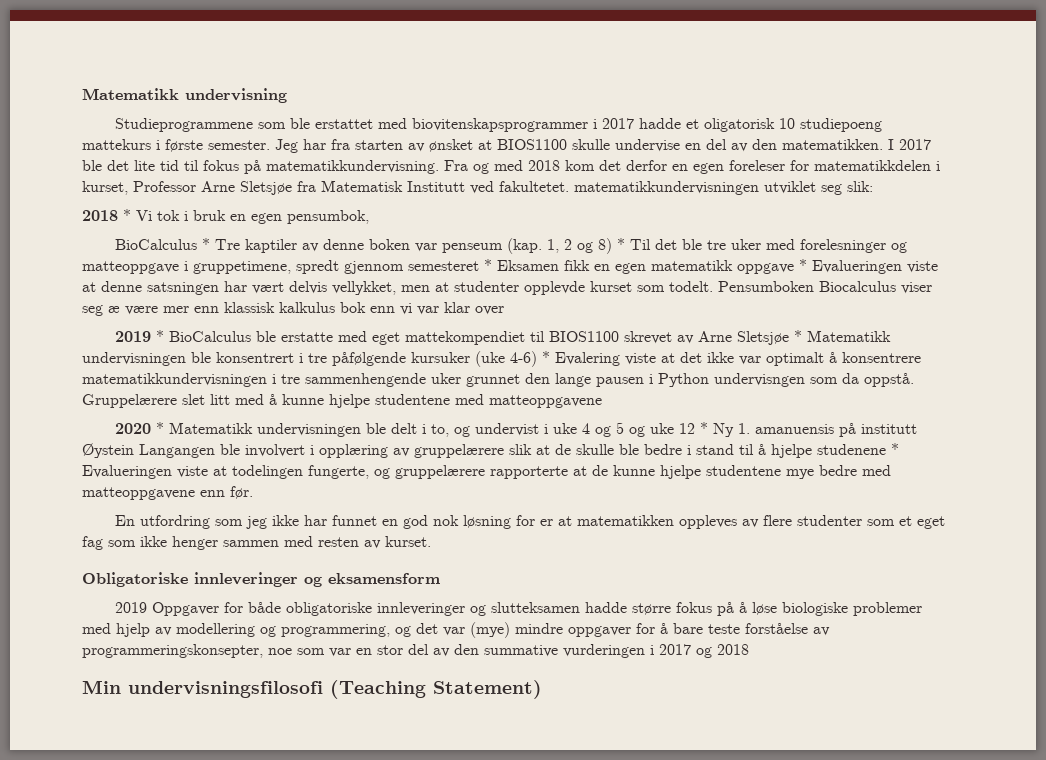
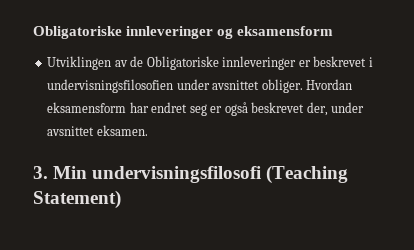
- Matematikk undervisning
- Studieprogrammene som ble erstattet med biovitenskapsprogrammer i 2017 hadde et oligatorisk 10 studiepoeng mattekurs i første semester. Jeg har fra starten av ønsket at BIOS1100 skulle undervise en del av den matematikken. I 2017 ble det lite tid til fokus på matematikkundervisning. Fra og med 2018 kom det derfor en egen foreleser for matematikkdelen i kurset, Professor Arne Sletsjøe fra Matematisk Institutt ved fakultetet. matematikkundervisningen utviklet seg slik:
- 2018 * Vi tok i bruk en egen pensumbok,
- BioCalculus * Tre kaptiler av denne boken var penseum (kap. 1, 2 og 8) * Til det ble tre uker med forelesninger og matteoppgave i gruppetimene, spredt gjennom semesteret * Eksamen fikk en egen matematikk oppgave * Evalueringen viste at denne satsningen har vært delvis vellykket, men at studenter opplevde kurset som todelt. Pensumboken Biocalculus viser seg æ være mer enn klassisk kalkulus bok enn vi var klar over
- 2019 * BioCalculus ble erstatte med eget mattekompendiet til BIOS1100 skrevet av Arne Sletsjøe * Matematikk undervisningen ble konsentrert i tre påfølgende kursuker (uke 4-6) * Evalering viste at det ikke var optimalt å konsentrere matematikkundervisningen i tre sammenhengende uker grunnet den lange pausen i Python undervisngen som da oppstå. Gruppelærere slet litt med å kunne hjelpe studentene med matteoppgavene
- 2020 * Matematikk undervisningen ble delt i to, og undervist i uke 4 og 5 og uke 12 * Ny 1. amanuensis på institutt Øystein Langangen ble involvert i opplæring av gruppelærere slik at de skulle ble bedre i stand til å hjelpe studenene * Evalueringen viste at todelingen fungerte, og gruppelærere rapporterte at de kunne hjelpe studentene mye bedre med matteoppgavene enn før.
- En utfordring som jeg ikke har funnet en god nok løsning for er at matematikken oppleves av flere studenter som et eget fag som ikke henger sammen med resten av kurset.
  Obligatoriske innleveringer og eksamensform
- 2019 Oppgaver for både obligatoriske innleveringer og slutteksamen hadde større fokus på å løse biologiske problemer med hjelp av modellering og programmering, og det var (mye) mindre oppgaver for å bare teste forståelse av programmeringskonsepter, noe som var en stor del av den summative vurderingen i 2017 og 2018
- Min undervisningsfilosofi (Teaching Statement)
+ Utviklingen av de Obligatoriske innleveringer er beskrevet i undervisningsfilosofien under avsnittet obliger. Hvordan eksamensform har endret seg er også beskrevet der, under avsnittet eksamen.
+ 3. Min undervisningsfilosofi (Teaching Statement)

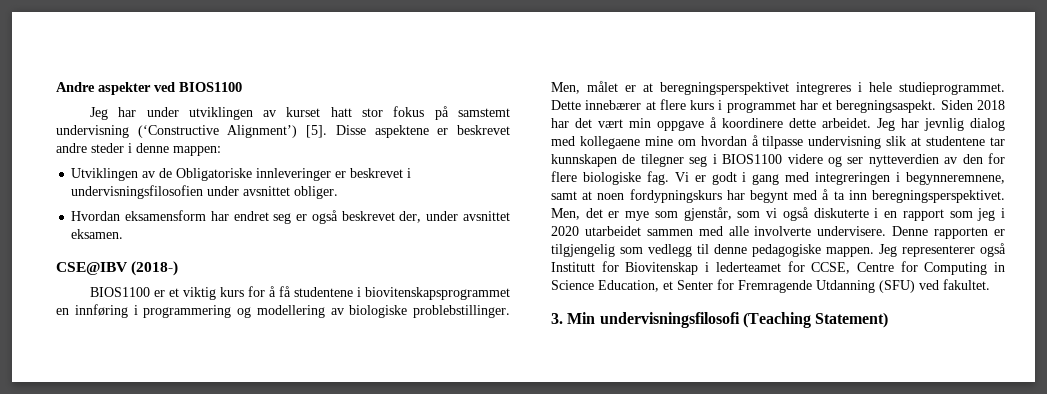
- Obligatoriske innleveringer og eksamensform
+ Andre aspekter ved BIOS1100
+ Jeg har under utviklingen av kurset hatt stor fokus på samstemt undervisning (‘Constructive Alignment’) [5]. Disse aspektene er beskrevet andre steder i denne mappen:
- Utviklingen av de Obligatoriske innleveringer er beskrevet i undervisningsfilosofien under avsnittet obliger. Hvordan eksamensform har endret seg er også beskrevet der, under avsnittet eksamen.
+ Utviklingen av de Obligatoriske innleveringer er beskrevet i undervisningsfilosofien under avsnittet obliger.
+ Hvordan eksamensform har endret seg er også beskrevet der, under avsnittet eksamen.
+ CSE@IBV (2018-)
+ BIOS1100 er et viktig kurs for å få studentene i biovitenskapsprogrammet en innføring i programmering og modellering av biologiske problebstillinger. Men, målet er at beregningsperspektivet integreres i hele studieprogrammet. Dette innebærer at flere kurs i programmet har et beregningsaspekt. Siden 2018 har det vært min oppgave å koordinere dette arbeidet. Jeg har jevnlig dialog med kollegaene mine om hvordan å tilpasse undervisning slik at studentene tar kunnskapen de tilegner seg i BIOS1100 videre og ser nytteverdien av den for flere biologiske fag. Vi er godt i gang med integreringen i begynneremnene, samt at noen fordypningskurs har begynt med å ta inn beregningsperspektivet. Men, det er mye som gjenstår, som vi også diskuterte i en rapport som jeg i 2020 utarbeidet sammen med alle involverte undervisere. Denne rapporten er tilgjengelig som vedlegg til denne pedagogiske mappen. Jeg representerer også Institutt for Biovitenskap i lederteamet for CCSE, Centre for Computing in Science Education, et Senter for Fremragende Utdanning (SFU) ved fakultet.

